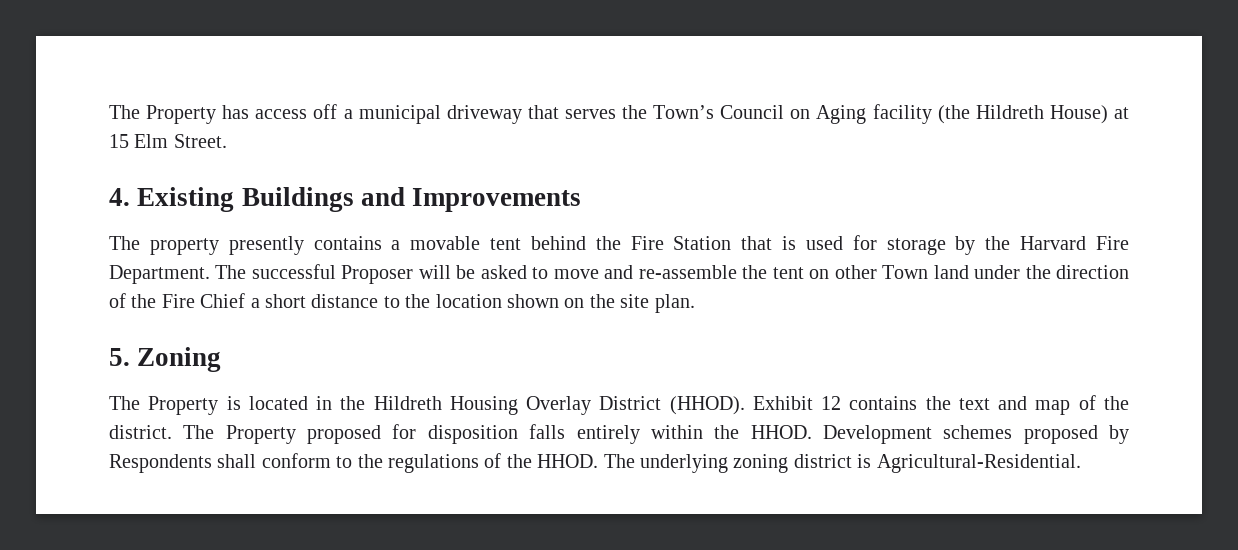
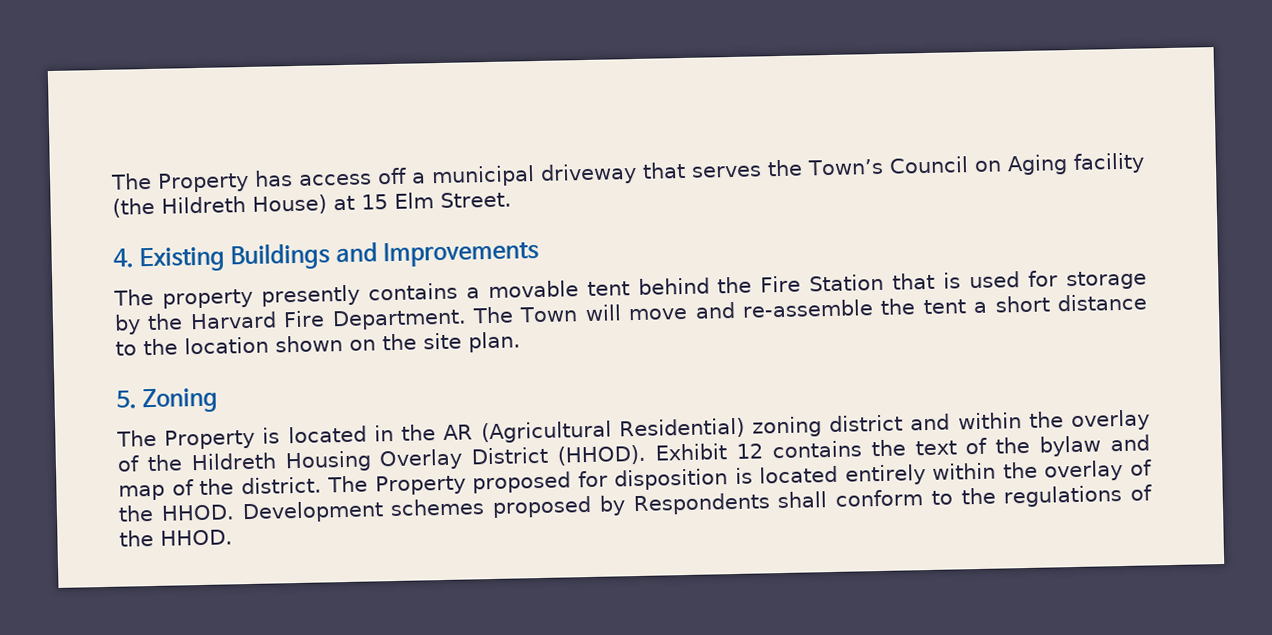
- The successful Proposer will be asked to move and re-assemble the tent on other Town land under the direction of the Fire Chief a short distance to the location shown on the site plan.
+ The Town will move and re-assemble the tent a short distance to the location shown on the site plan.
- The Property is located in the Hildreth Housing Overlay District (HHOD).
+ The Property is located in the AR (Agricultural Residential) zoning district and within the overlay of the Hildreth Housing Overlay District (HHOD).
- Exhibit 12 contains the text and map of the district.
+ Exhibit 12 contains the text of the bylaw and map of the district.
- The Property proposed for disposition falls entirely within the HHOD.
+ The Property proposed for disposition is located entirely within the overlay of the HHOD.
- The underlying zoning district is Agricultural-Residential.

